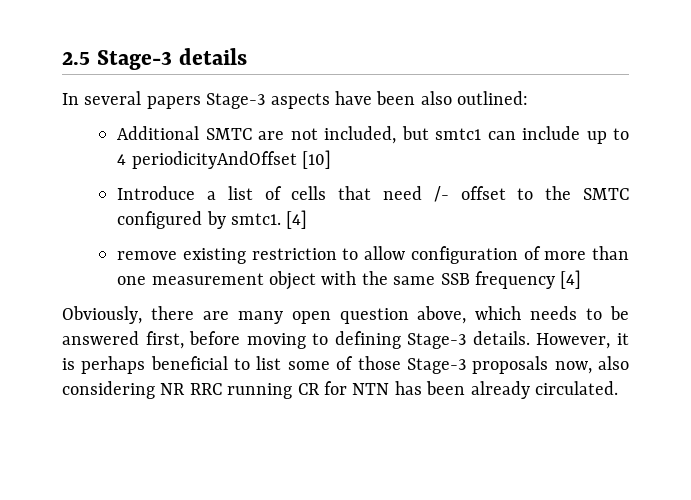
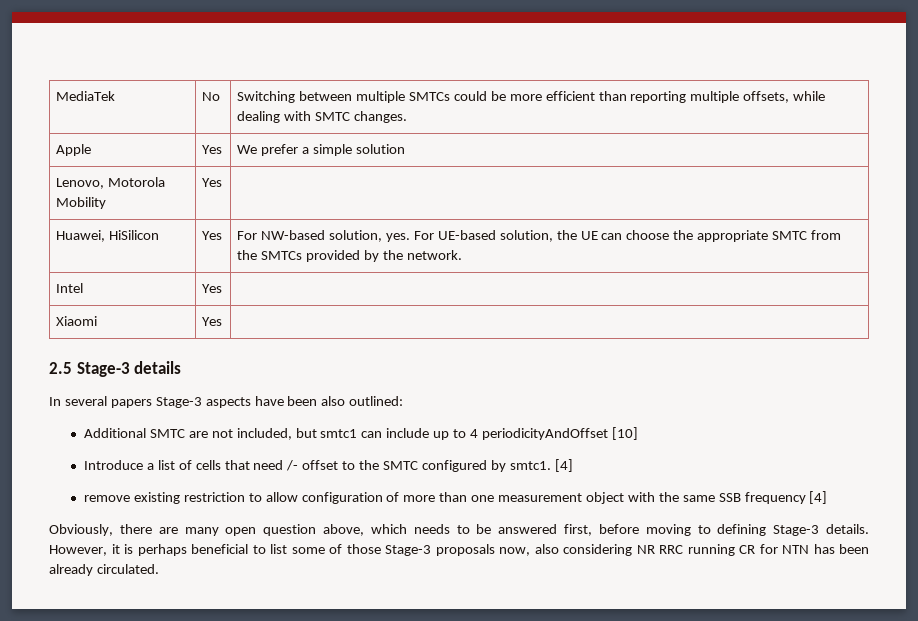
+ MediaTek | No | Switching between multiple SMTCs could be more efficient than reporting multiple offsets, while dealing with SMTC changes.
+ Apple | Yes | We prefer a simple solution
+ Lenovo, Motorola Mobility | Yes |
+ Huawei, HiSilicon | Yes | For NW-based solution, yes. For UE-based solution, the UE can choose the appropriate SMTC from the SMTCs provided by the network.
+ Intel | Yes |
+ Xiaomi | Yes |

